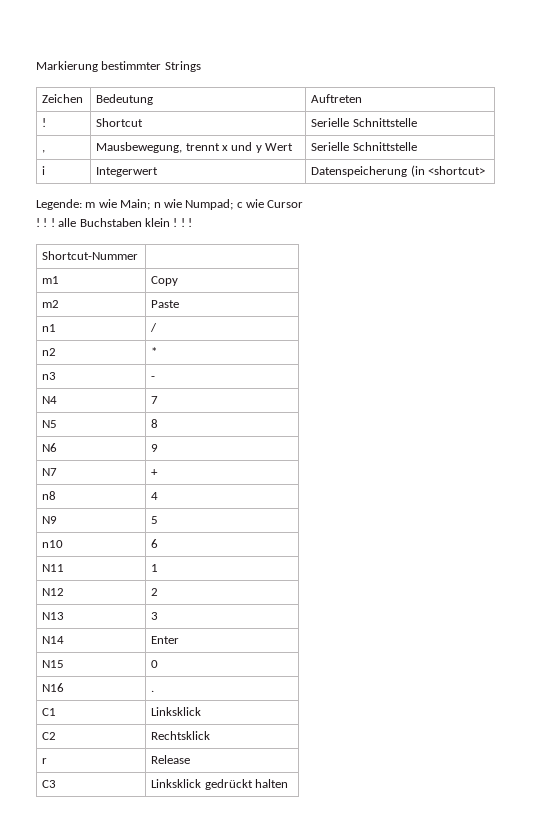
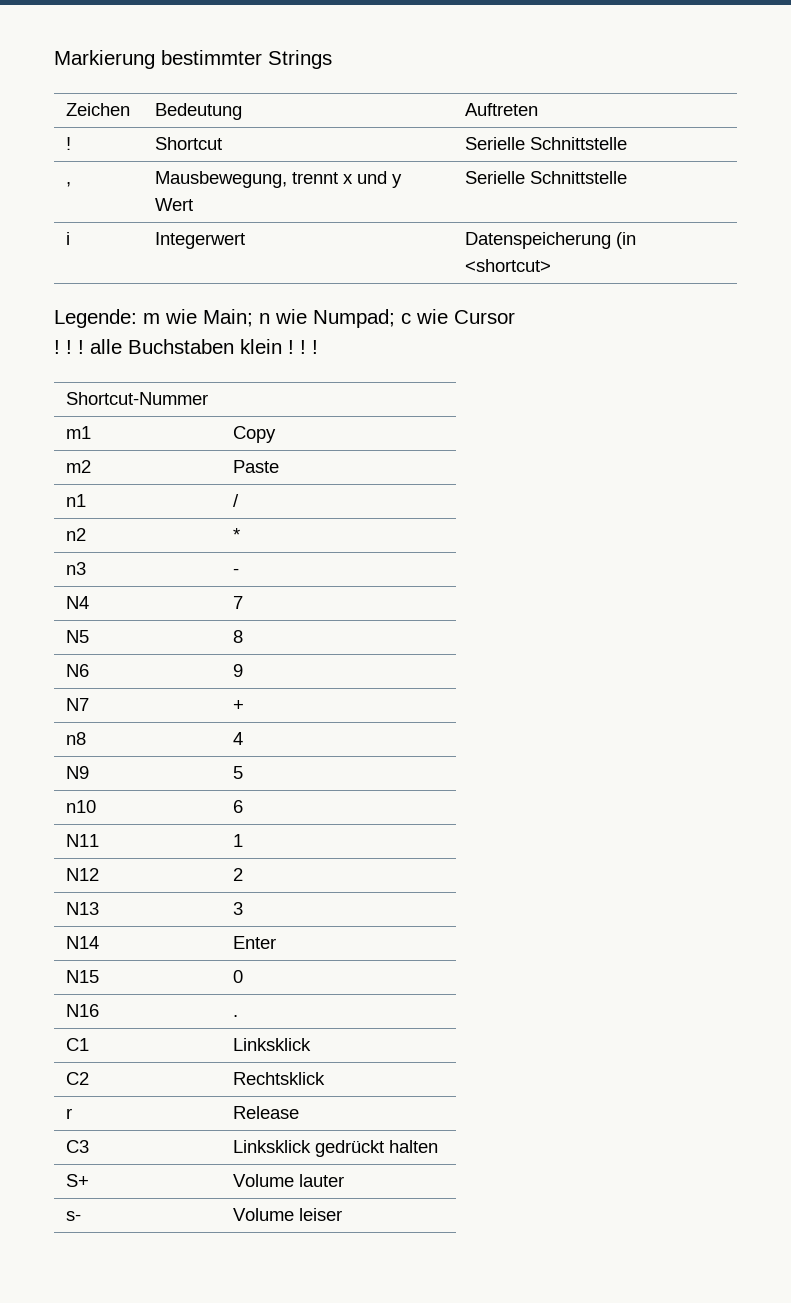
+ S+ | Volume lauter
+ s- | Volume leiser

